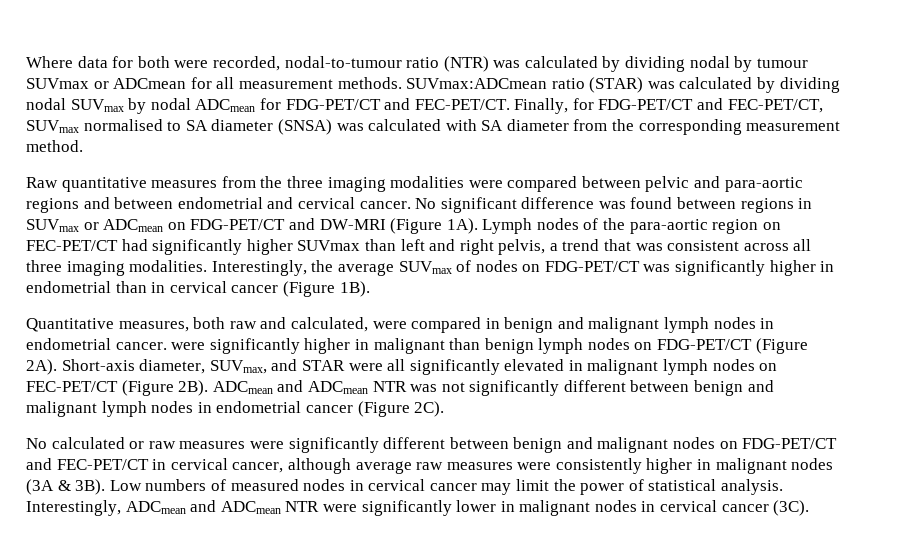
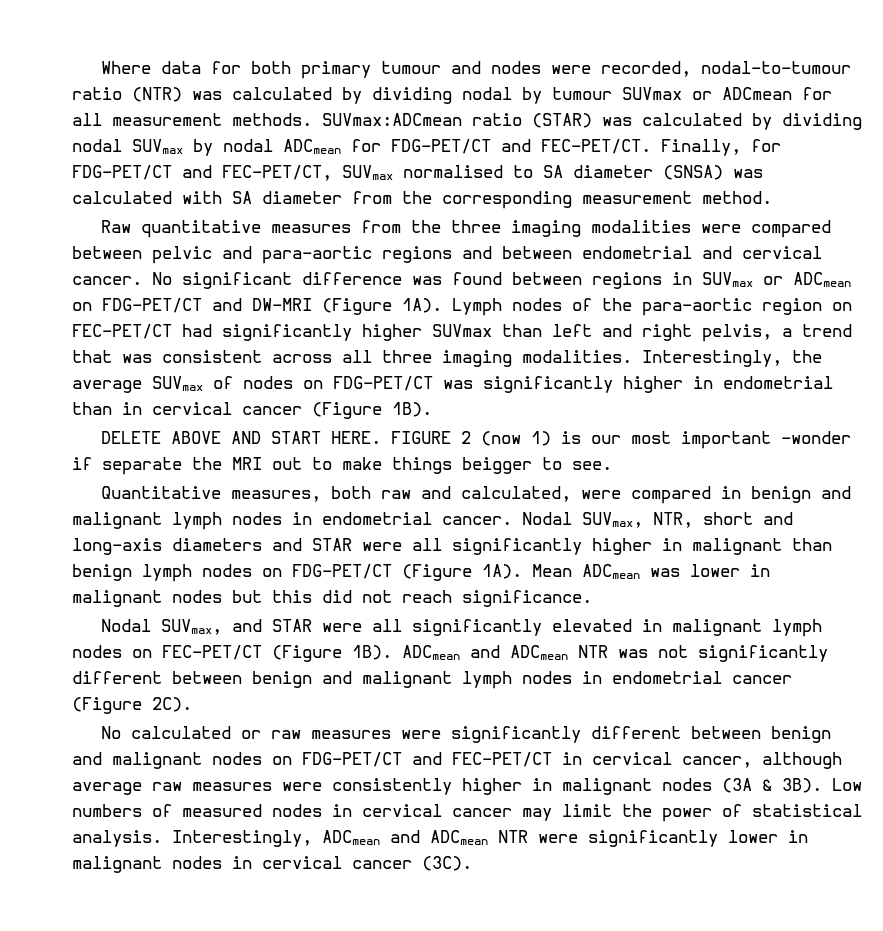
- Where data for both were recorded, nodal-to-tumour ratio (NTR) was calculated by dividing nodal by tumour SUVmax or ADCmean for all measurement methods.
+ Where data for both primary tumour and nodes were recorded, nodal-to-tumour ratio (NTR) was calculated by dividing nodal by tumour SUVmax or ADCmean for all measurement methods.
+ DELETE ABOVE AND START HERE. FIGURE 2 (now 1) is our most important -wonder if separate the MRI out to make things beigger to see.
- Quantitative measures, both raw and calculated, were compared in benign and malignant lymph nodes in endometrial cancer. were significantly higher in malignant than benign lymph nodes on FDG-PET/CT (Figure 2A). Short-axis diameter, SUVmax, and STAR were all significantly elevated in malignant lymph nodes on FEC-PET/CT (Figure 2B).
+ Quantitative measures, both raw and calculated, were compared in benign and malignant lymph nodes in endometrial cancer. Nodal SUVmax, NTR, short and long-axis diameters and STAR were all significantly higher in malignant than benign lymph nodes on FDG-PET/CT (Figure 1A). Mean ADCmean was lower in malignant nodes but this did not reach significance.
+ Nodal SUVmax, and STAR were all significantly elevated in malignant lymph nodes on FEC-PET/CT (Figure 1B).

